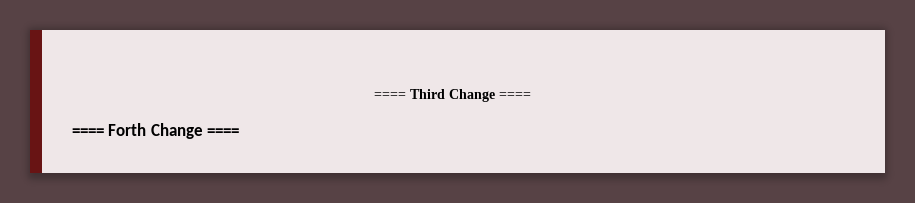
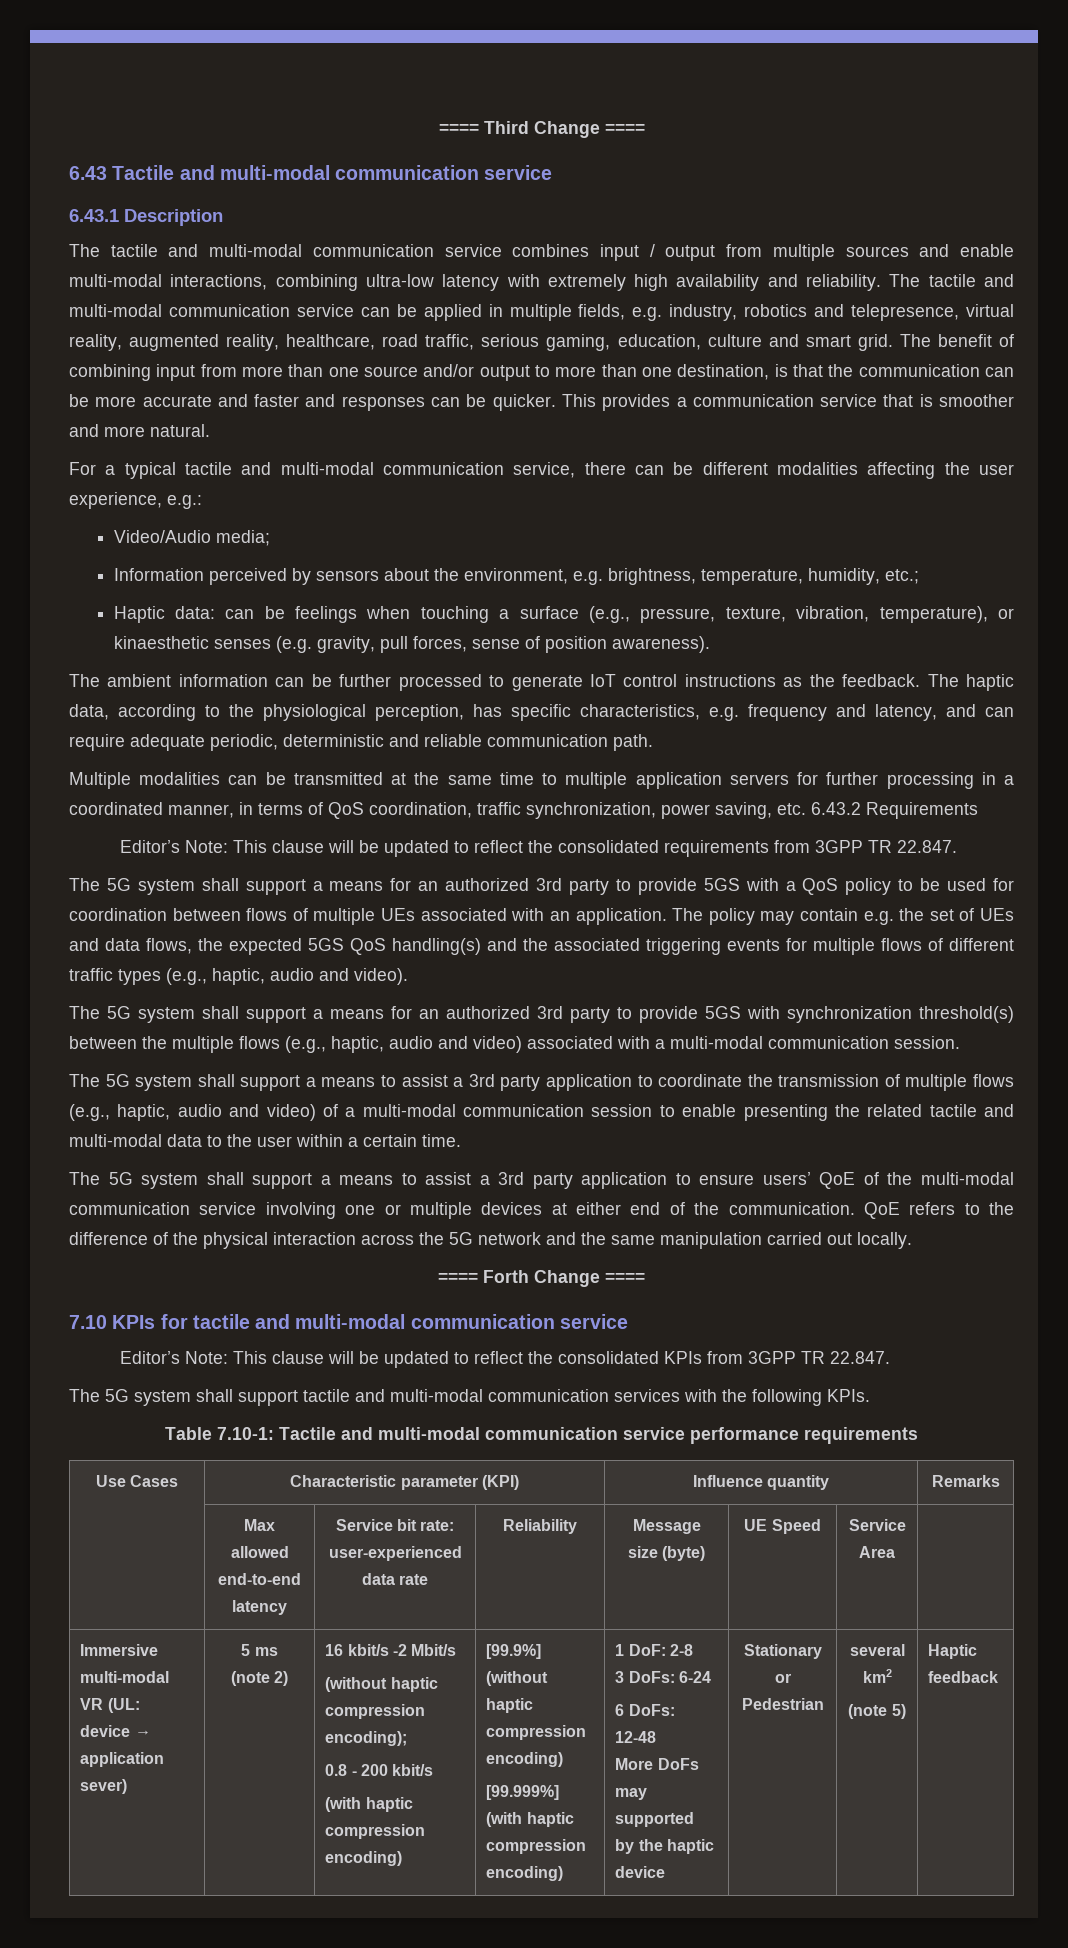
+ 6.43 Tactile and multi-modal communication service
+ 6.43.1 Description
+ The tactile and multi-modal communication service combines input / output from multiple sources and enable multi-modal interactions, combining ultra-low latency with extremely high availability and reliability. The tactile and multi-modal communication service can be applied in multiple fields, e.g. industry, robotics and telepresence, virtual reality, augmented reality, healthcare, road traffic, serious gaming, education, culture and smart grid. The benefit of combining input from more than one source and/or output to more than one destination, is that the communication can be more accurate and faster and responses can be quicker. This provides a communication service that is smoother and more natural.
+ For a typical tactile and multi-modal communication service, there can be different modalities affecting the user experience, e.g.:
+ Video/Audio media;
+ Information perceived by sensors about the environment, e.g. brightness, temperature, humidity, etc.;
+ Haptic data: can be feelings when touching a surface (e.g., pressure, texture, vibration, temperature), or kinaesthetic senses (e.g. gravity, pull forces, sense of position awareness).
+ The ambient information can be further processed to generate IoT control instructions as the feedback. The haptic data, according to the physiological perception, has specific characteristics, e.g. frequency and latency, and can require adequate periodic, deterministic and reliable communication path.
+ Multiple modalities can be transmitted at the same time to multiple application servers for further processing in a coordinated manner, in terms of QoS coordination, traffic synchronization, power saving, etc. 6.43.2 Requirements
+ Editor’s Note: This clause will be updated to reflect the consolidated requirements from 3GPP TR 22.847.
+ The 5G system shall support a means for an authorized 3rd party to provide 5GS with a QoS policy to be used for coordination between flows of multiple UEs associated with an application. The policy may contain e.g. the set of UEs and data flows, the expected 5GS QoS handling(s) and the associated triggering events for multiple flows of different traffic types (e.g., haptic, audio and video).
+ The 5G system shall support a means for an authorized 3rd party to provide 5GS with synchronization threshold(s) between the multiple flows (e.g., haptic, audio and video) associated with a multi-modal communication session.
+ The 5G system shall support a means to assist a 3rd party application to coordinate the transmission of multiple flows (e.g., haptic, audio and video) of a multi-modal communication session to enable presenting the related tactile and multi-modal data to the user within a certain time.
+ The 5G system shall support a means to assist a 3rd party application to ensure users’ QoE of the multi-modal communication service involving one or multiple devices at either end of the communication. QoE refers to the difference of the physical interaction across the 5G network and the same manipulation carried out locally.
  ==== Forth Change ====
+ 7.10 KPIs for tactile and multi-modal communication service
+ Editor’s Note: This clause will be updated to reflect the consolidated KPIs from 3GPP TR 22.847.
+ The 5G system shall support tactile and multi-modal communication services with the following KPIs.
+ Table 7.10-1: Tactile and multi-modal communication service performance requirements
+ Use Cases | Characteristic parameter (KPI) | Influence quantity | Remarks
+ | Max allowed end-to-end latency | Service bit rate: user-experienced data rate | Reliability | Message size (byte) | UE Speed | Service Area |
+ Immersive multi-modal VR (UL: device → application sever) | 5 ms
+ (note 2) | 16 kbit/s -2 Mbit/s
+ (without haptic compression encoding);
+ 0.8 - 200 kbit/s
+ (with haptic compression encoding) | [99.9%] (without haptic compression encoding)
+ [99.999%] (with haptic compression encoding) | 1 DoF: 2-8
+ 3 DoFs: 6-24
+ 6 DoFs: 12-48
+ More DoFs may supported by the haptic device | Stationary or Pedestrian | several km2
+ (note 5) | Haptic feedback

